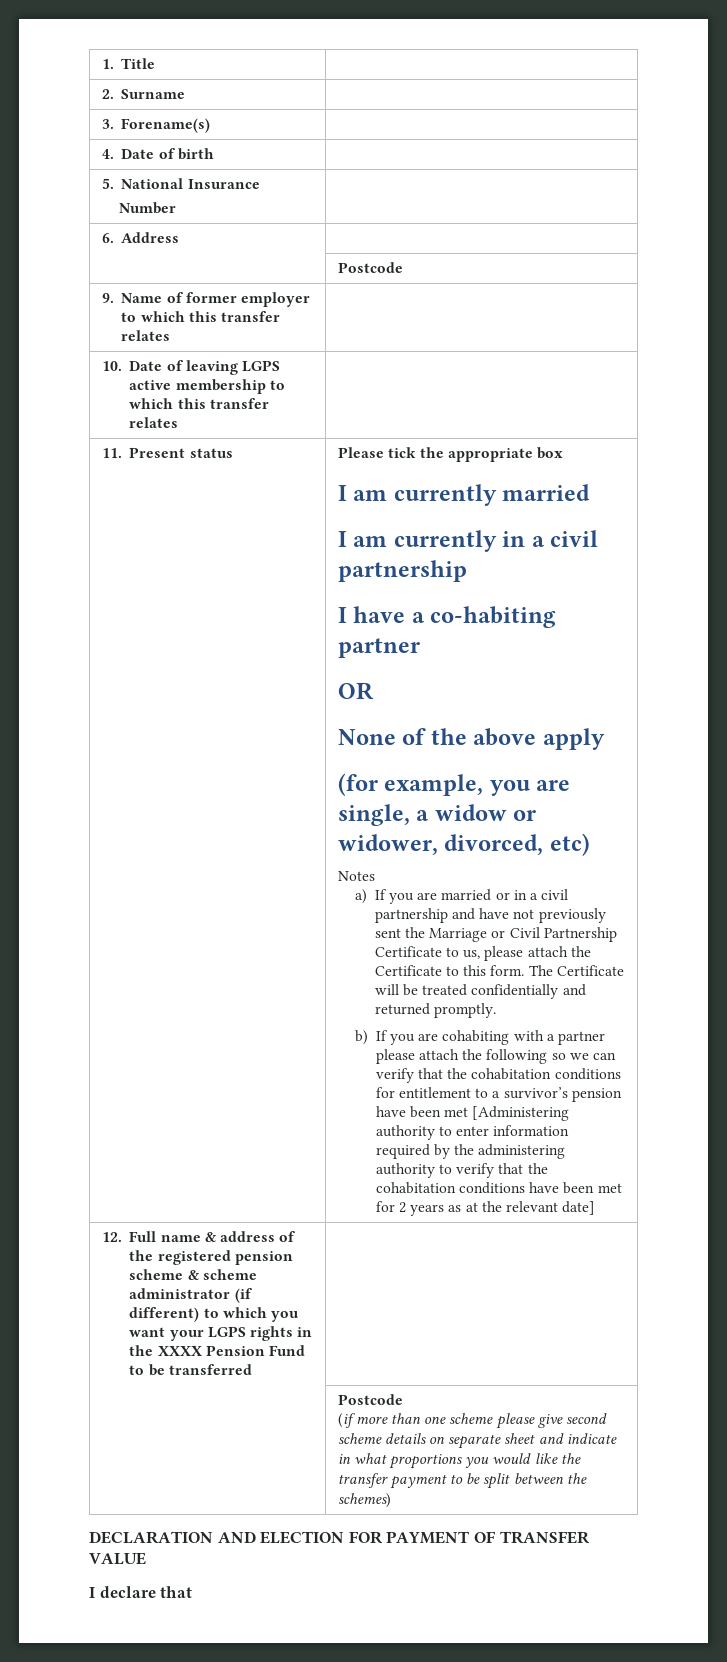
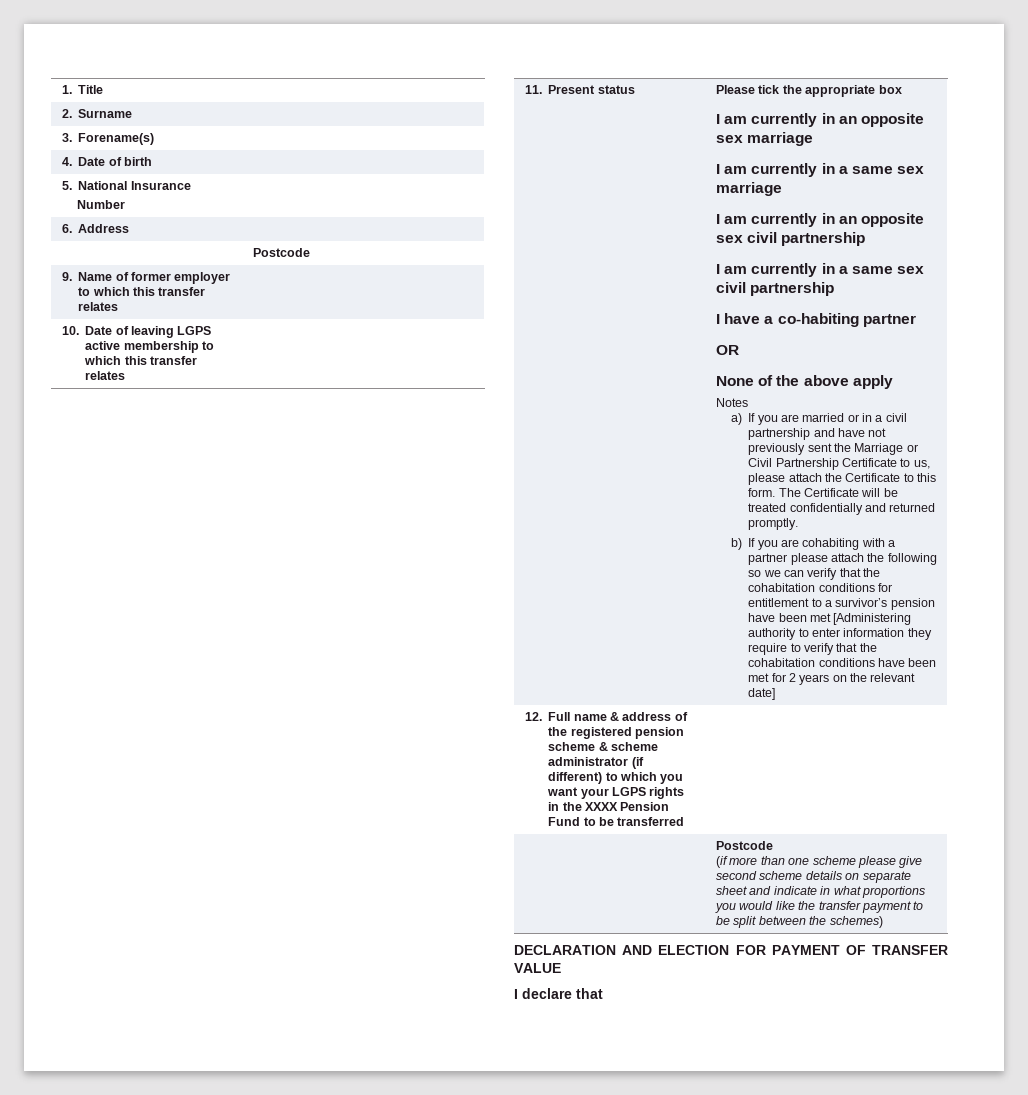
- I am currently married
- I am currently in a civil partnership
+ I am currently in an opposite sex marriage
+ I am currently in a same sex marriage
+ I am currently in an opposite sex civil partnership
+ I am currently in a same sex civil partnership
- (for example, you are single, a widow or widower, divorced, etc)
- b) If you are cohabiting with a partner please attach the following so we can verify that the cohabitation conditions for entitlement to a survivor’s pension have been met [Administering authority to enter information required by the administering authority to verify that the cohabitation conditions have been met for 2 years as at the relevant date]
+ b) If you are cohabiting with a partner please attach the following so we can verify that the cohabitation conditions for entitlement to a survivor’s pension have been met [Administering authority to enter information they require to verify that the cohabitation conditions have been met for 2 years on the relevant date]

